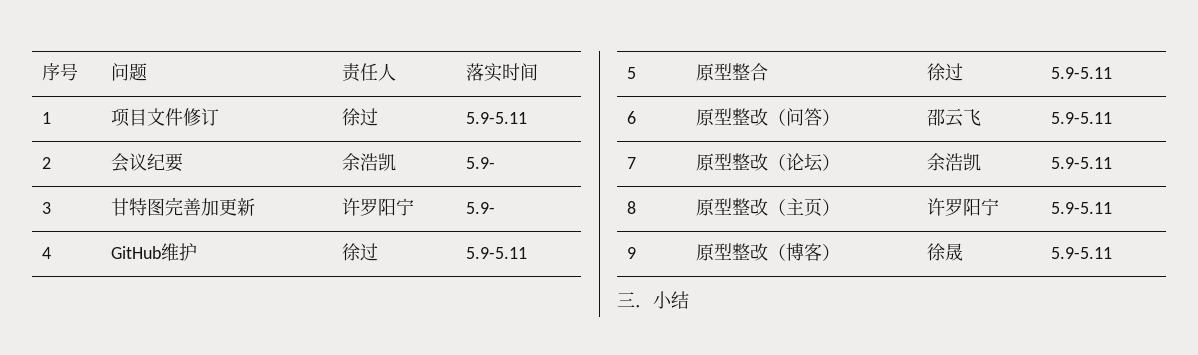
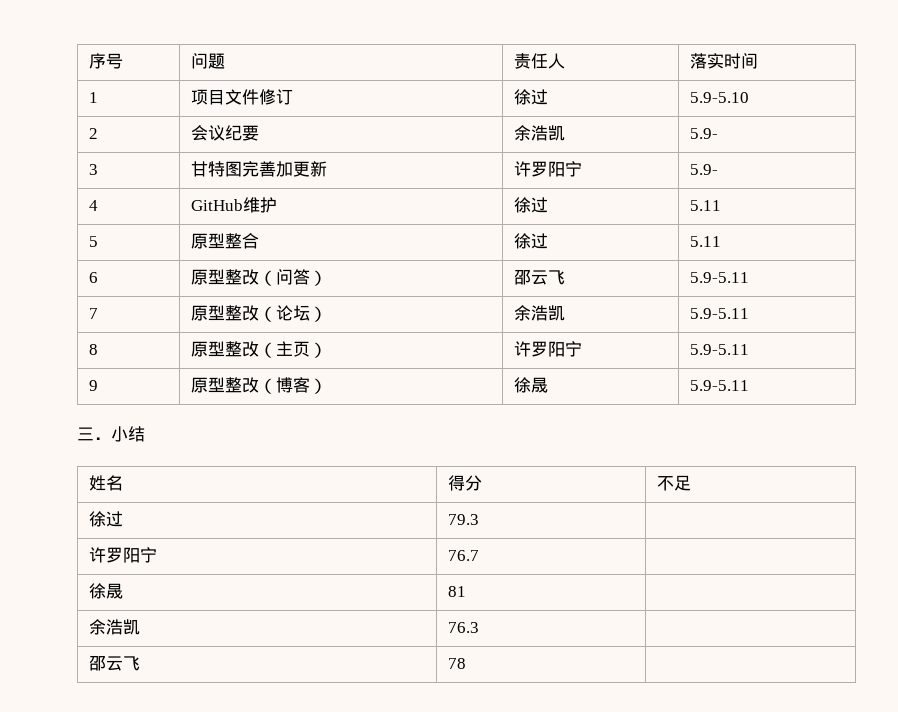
- 1 | 项目文件修订 | 徐过 | 5.9-5.11
+ 1 | 项目文件修订 | 徐过 | 5.9-5.10
- 4 | GitHub维护 | 徐过 | 5.9-5.11
+ 4 | GitHub维护 | 徐过 | 5.11
- 5 | 原型整合 | 徐过 | 5.9-5.11
+ 5 | 原型整合 | 徐过 | 5.11
+ 姓名 | 得分 | 不足
+ 徐过 | 79.3 |
+ 许罗阳宁 | 76.7 |
+ 徐晟 | 81 |
+ 余浩凯 | 76.3 |
+ 邵云飞 | 78 |

